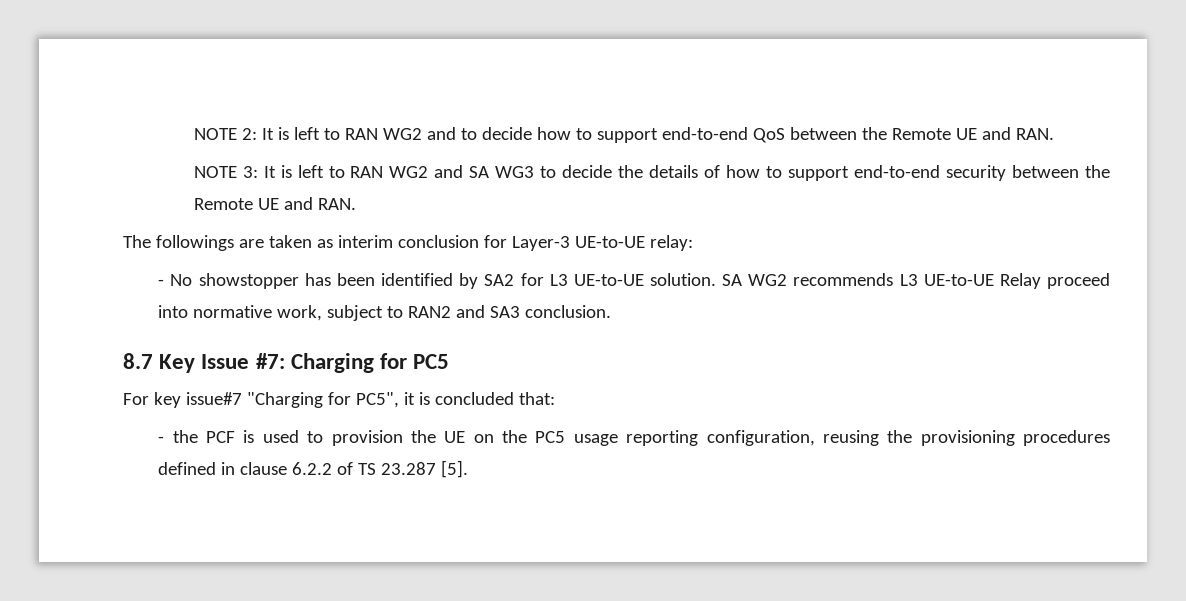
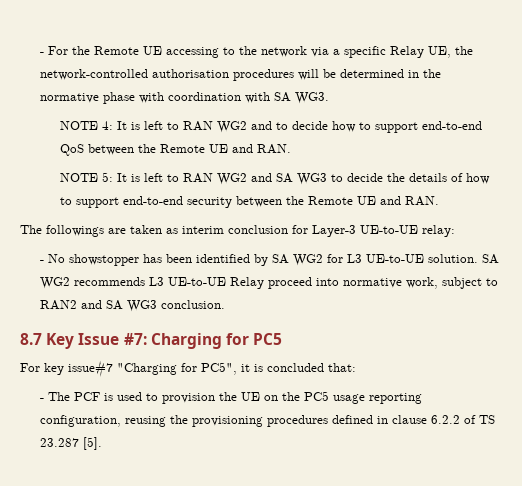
- NOTE 2: It is left to RAN WG2 and to decide how to support end-to-end QoS between the Remote UE and RAN.
+ - For the Remote UE accessing to the network via a specific Relay UE, the network-controlled authorisation procedures will be determined in the normative phase with coordination with SA WG3.
+ NOTE 4: It is left to RAN WG2 and to decide how to support end-to-end QoS between the Remote UE and RAN.
- NOTE 3: It is left to RAN WG2 and SA WG3 to decide the details of how to support end-to-end security between the Remote UE and RAN.
+ NOTE 5: It is left to RAN WG2 and SA WG3 to decide the details of how to support end-to-end security between the Remote UE and RAN.
- - No showstopper has been identified by SA2 for L3 UE-to-UE solution.
+ - No showstopper has been identified by SA WG2 for L3 UE-to-UE solution.
- SA WG2 recommends L3 UE-to-UE Relay proceed into normative work, subject to RAN2 and SA3 conclusion.
+ SA WG2 recommends L3 UE-to-UE Relay proceed into normative work, subject to RAN2 and SA WG3 conclusion.
- - the PCF is used to provision the UE on the PC5 usage reporting configuration, reusing the provisioning procedures defined in clause 6.2.2 of TS 23.287 [5].
+ - The PCF is used to provision the UE on the PC5 usage reporting configuration, reusing the provisioning procedures defined in clause 6.2.2 of TS 23.287 [5].

